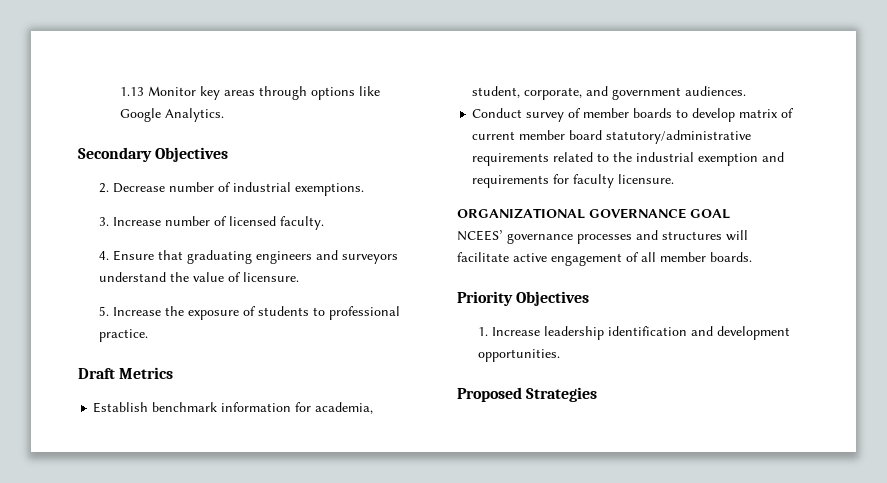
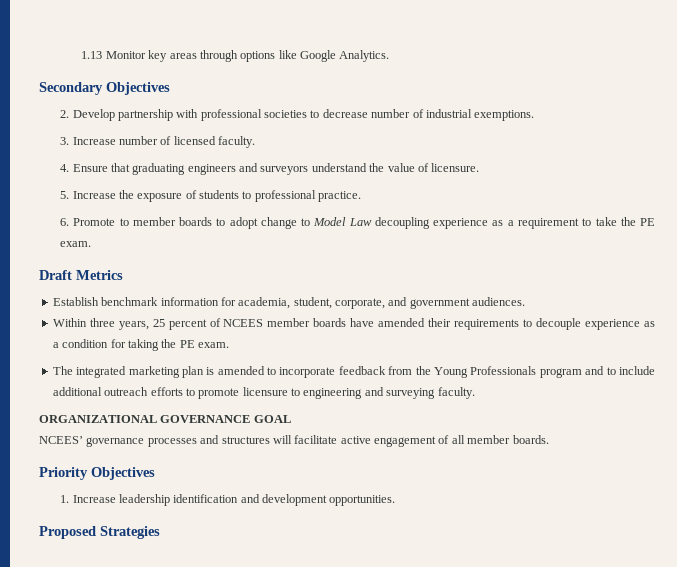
- 2. Decrease number of industrial exemptions.
+ 2. Develop partnership with professional societies to decrease number of industrial exemptions.
+ 6. Promote to member boards to adopt change to Model Law decoupling experience as a requirement to take the PE exam.
- Conduct survey of member boards to develop matrix of current member board statutory/administrative requirements related to the industrial exemption and requirements for faculty licensure.
+ Within three years, 25 percent of NCEES member boards have amended their requirements to decouple experience as a condition for taking the PE exam.
+ The integrated marketing plan is amended to incorporate feedback from the Young Professionals program and to include additional outreach efforts to promote licensure to engineering and surveying faculty.

